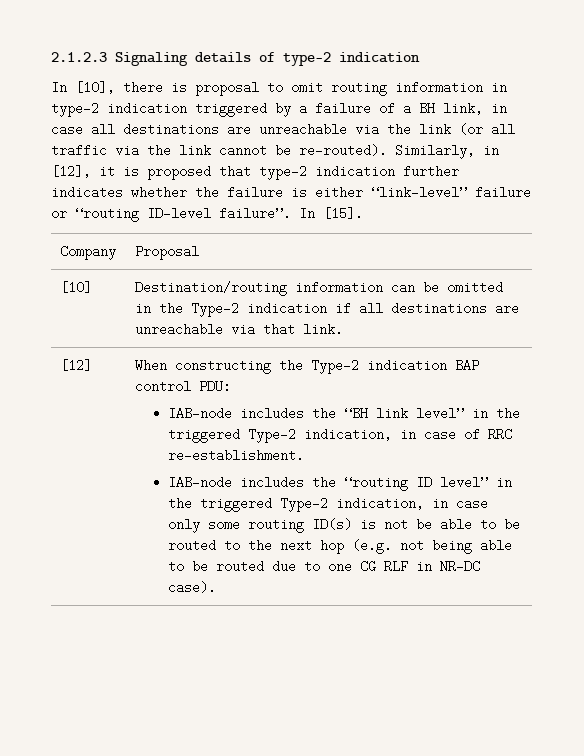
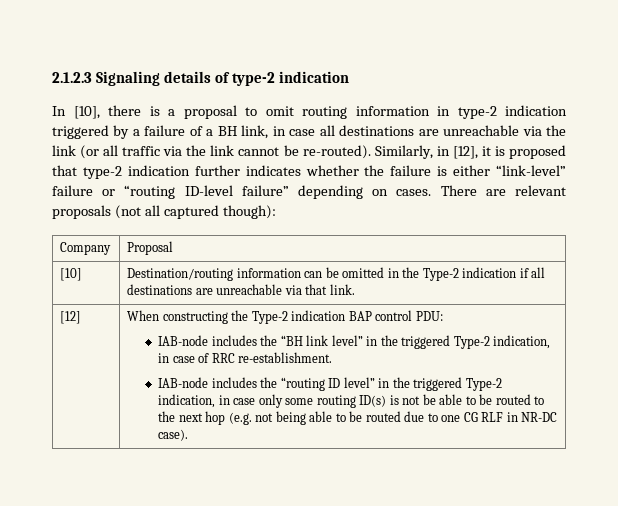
- In [10], there is proposal to omit routing information in type-2 indication triggered by a failure of a BH link, in case all destinations are unreachable via the link (or all traffic via the link cannot be re-routed).
+ In [10], there is a proposal to omit routing information in type-2 indication triggered by a failure of a BH link, in case all destinations are unreachable via the link (or all traffic via the link cannot be re-routed).
- Similarly, in [12], it is proposed that type-2 indication further indicates whether the failure is either “link-level” failure or “routing ID-level failure”. In [15].
+ Similarly, in [12], it is proposed that type-2 indication further indicates whether the failure is either “link-level” failure or “routing ID-level failure” depending on cases. There are relevant proposals (not all captured though):

